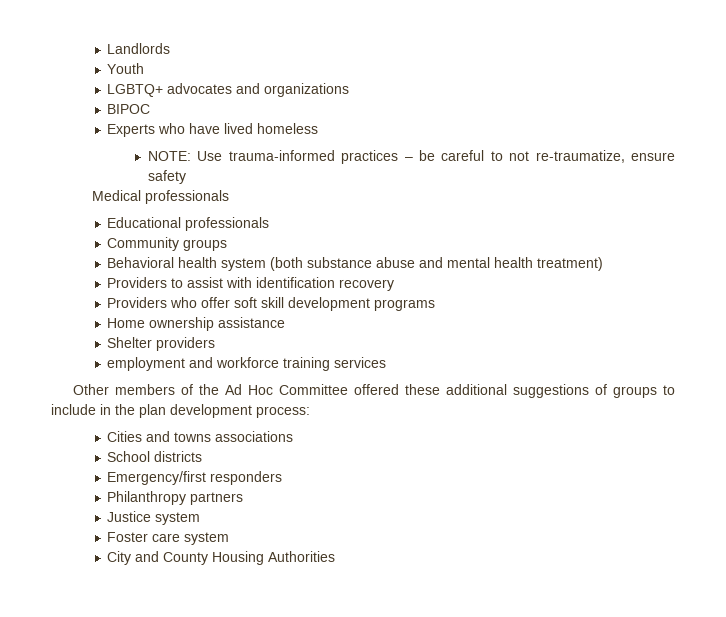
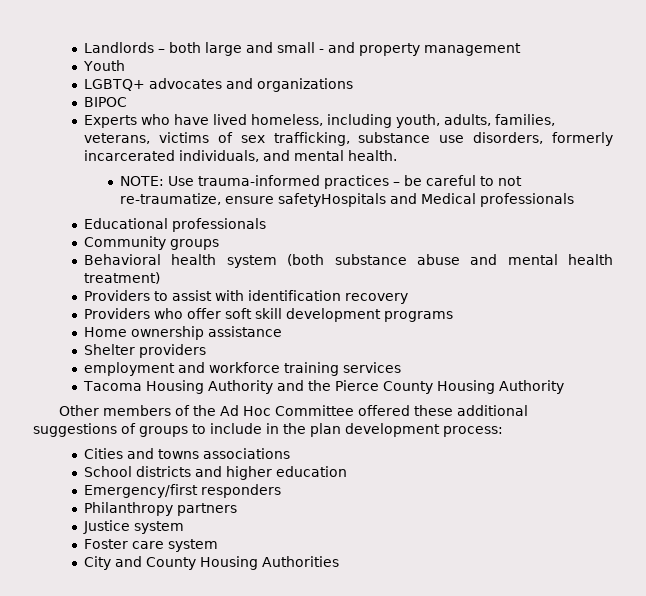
- Landlords
+ Landlords – both large and small - and property management
- Experts who have lived homeless
+ Experts who have lived homeless, including youth, adults, families, veterans, victims of sex trafficking, substance use disorders, formerly incarcerated individuals, and mental health.
- NOTE: Use trauma-informed practices – be careful to not re-traumatize, ensure safety
- Medical professionals
+ NOTE: Use trauma-informed practices – be careful to not re-traumatize, ensure safetyHospitals and Medical professionals
+ Tacoma Housing Authority and the Pierce County Housing Authority
- School districts
+ School districts and higher education

